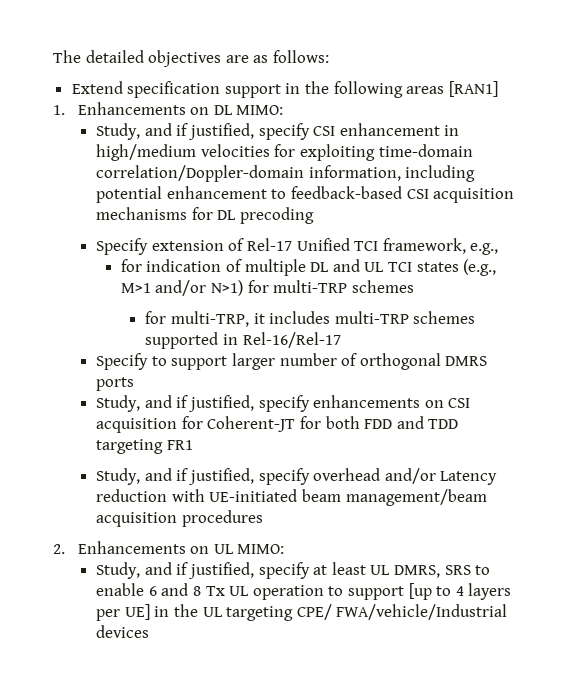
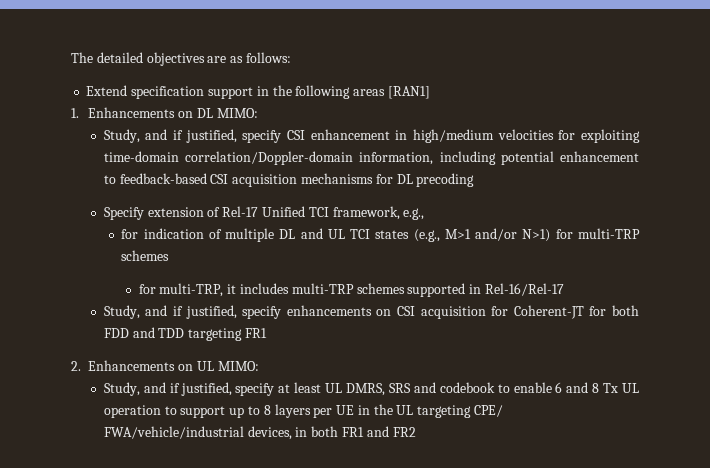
- Specify to support larger number of orthogonal DMRS ports
- Study, and if justified, specify overhead and/or Latency reduction with UE-initiated beam management/beam acquisition procedures
- Study, and if justified, specify at least UL DMRS, SRS to enable 6 and 8 Tx UL operation to support [up to 4 layers per UE] in the UL targeting CPE/ FWA/vehicle/Industrial devices
+ Study, and if justified, specify at least UL DMRS, SRS and codebook to enable 6 and 8 Tx UL operation to support up to 8 layers per UE in the UL targeting CPE/ FWA/vehicle/industrial devices, in both FR1 and FR2

